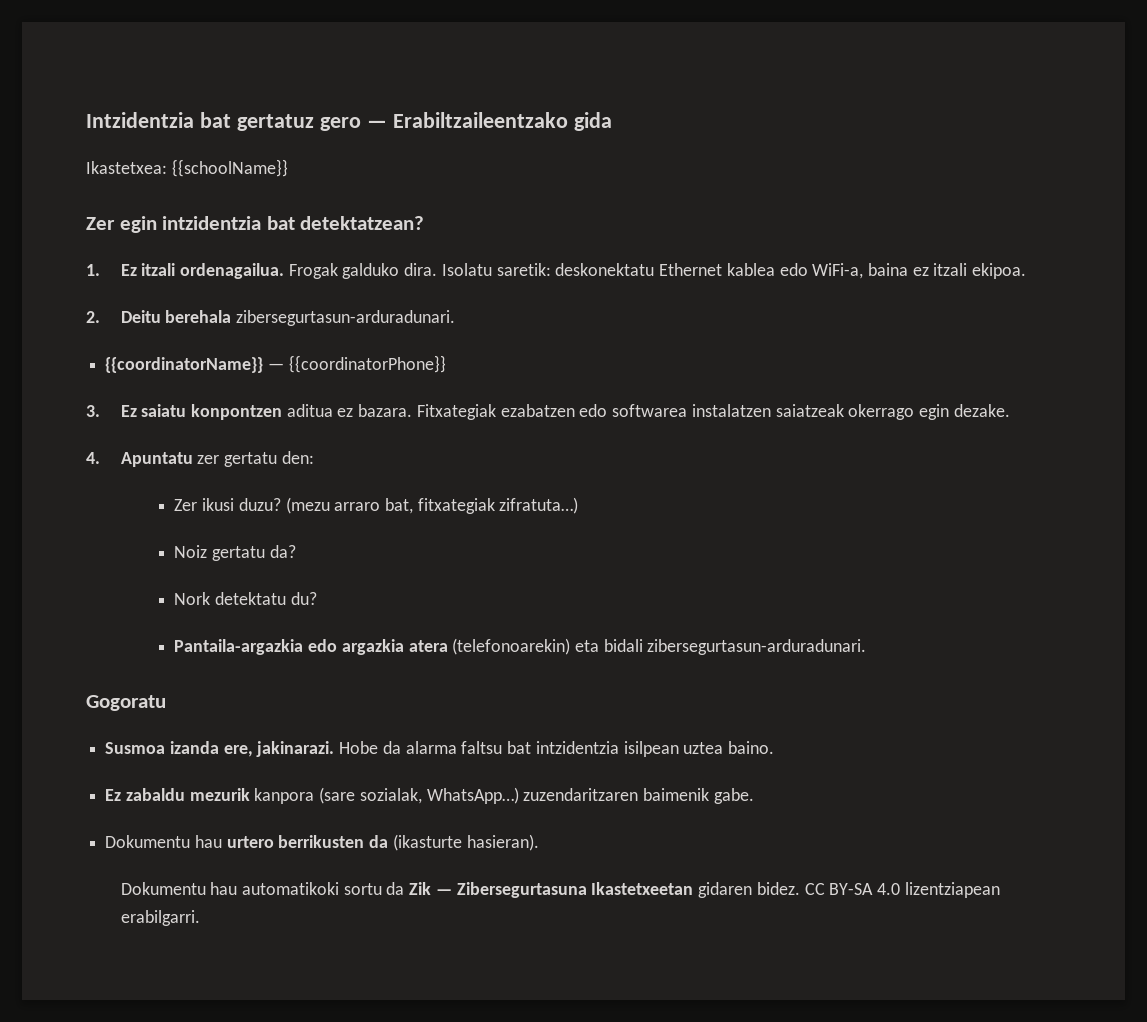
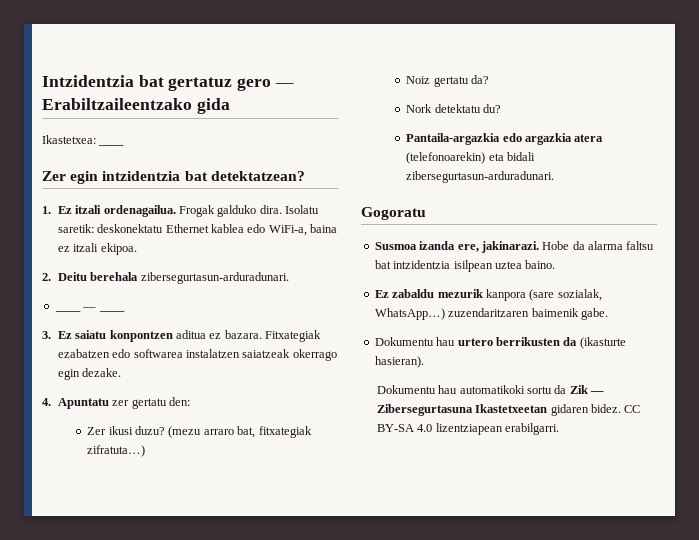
- Ikastetxea: {{schoolName}}
+ Ikastetxea: ____
- {{coordinatorName}} — {{coordinatorPhone}}
+ ____ — ____

